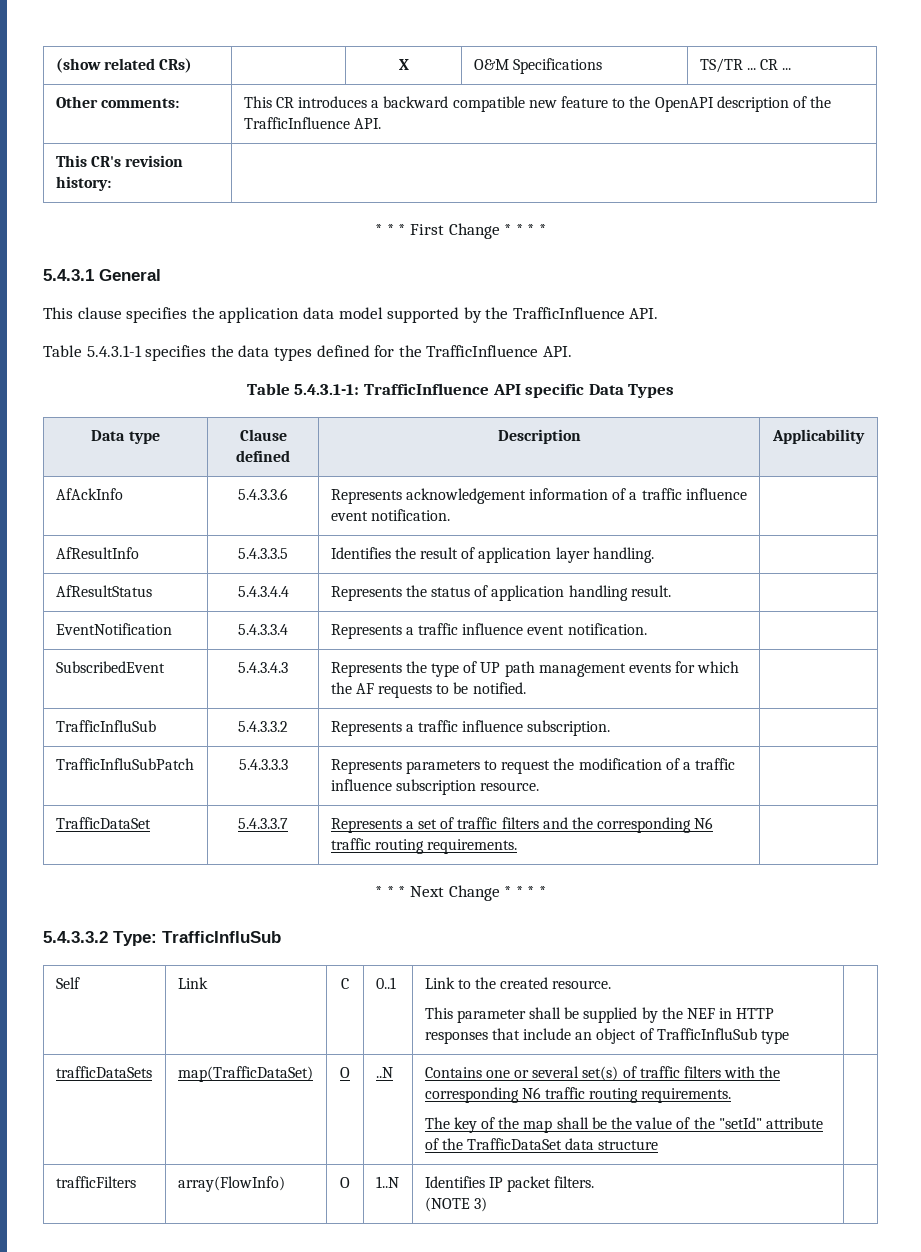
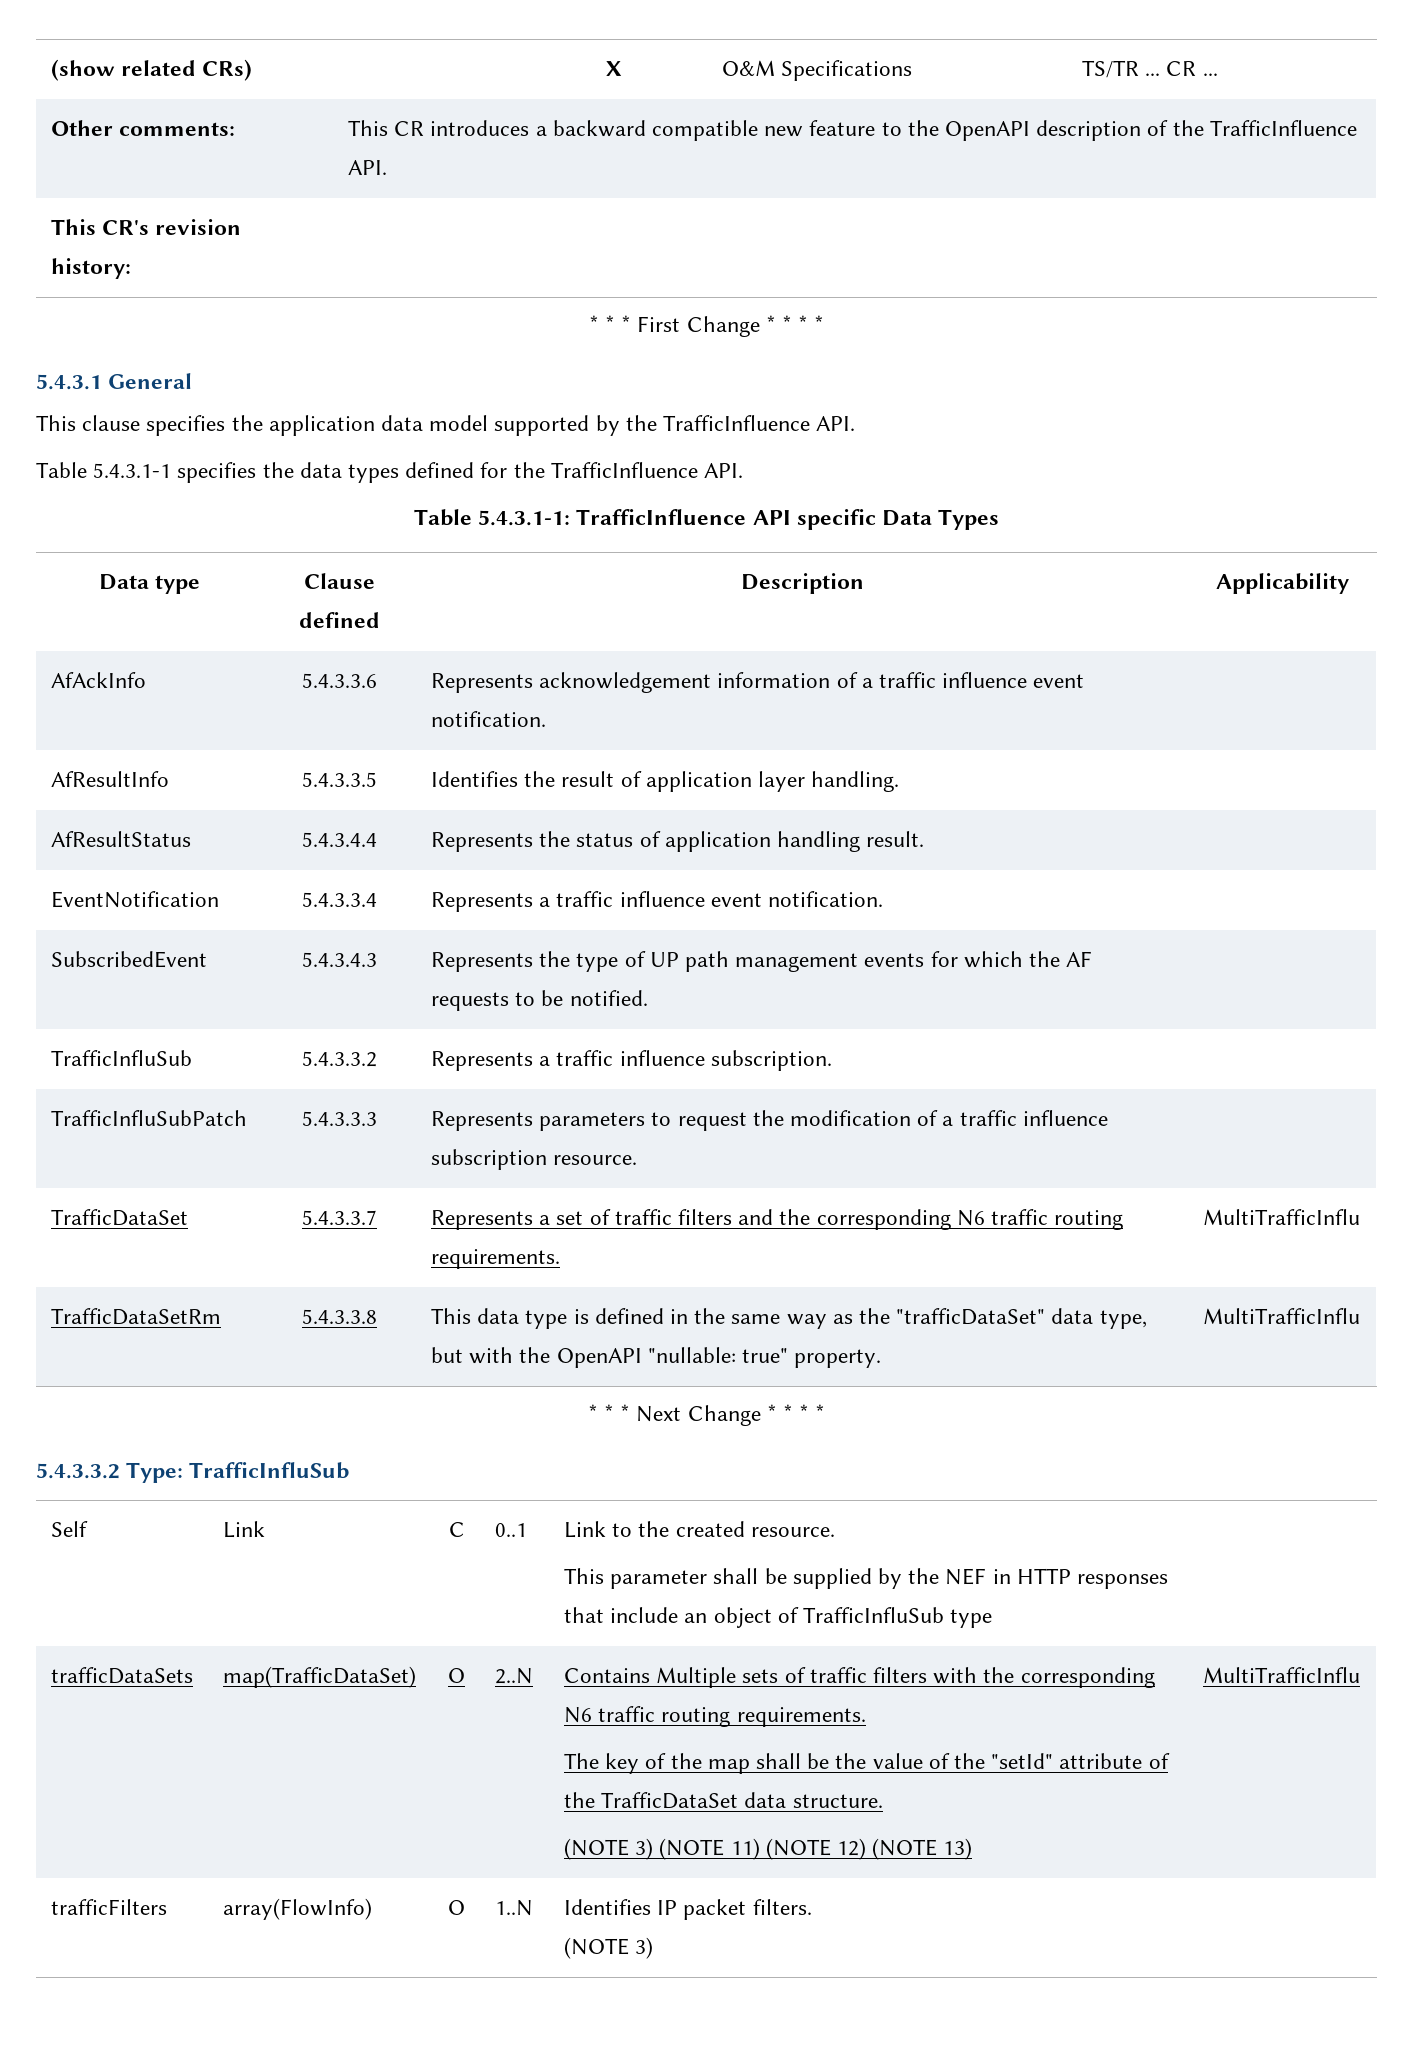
- TrafficDataSet | 5.4.3.3.7 | Represents a set of traffic filters and the corresponding N6 traffic routing requirements. |
+ TrafficDataSet | 5.4.3.3.7 | Represents a set of traffic filters and the corresponding N6 traffic routing requirements. | MultiTrafficInflu
+ TrafficDataSetRm | 5.4.3.3.8 | This data type is defined in the same way as the "trafficDataSet" data type, but with the OpenAPI "nullable: true" property. | MultiTrafficInflu
- ..N
+ 2..N
- Contains one or several set(s) of traffic filters with the corresponding N6 traffic routing requirements.
+ Contains Multiple sets of traffic filters with the corresponding N6 traffic routing requirements.
- The key of the map shall be the value of the "setId" attribute of the TrafficDataSet data structure
+ The key of the map shall be the value of the "setId" attribute of the TrafficDataSet data structure.
+ (NOTE 3) (NOTE 11) (NOTE 12) (NOTE 13) | MultiTrafficInflu

